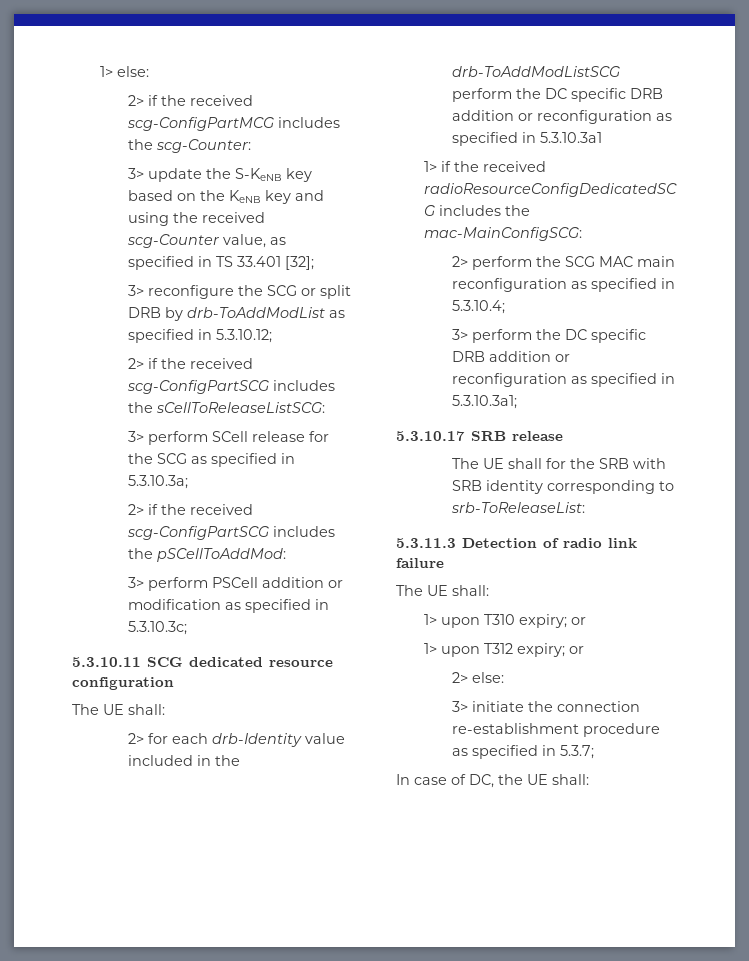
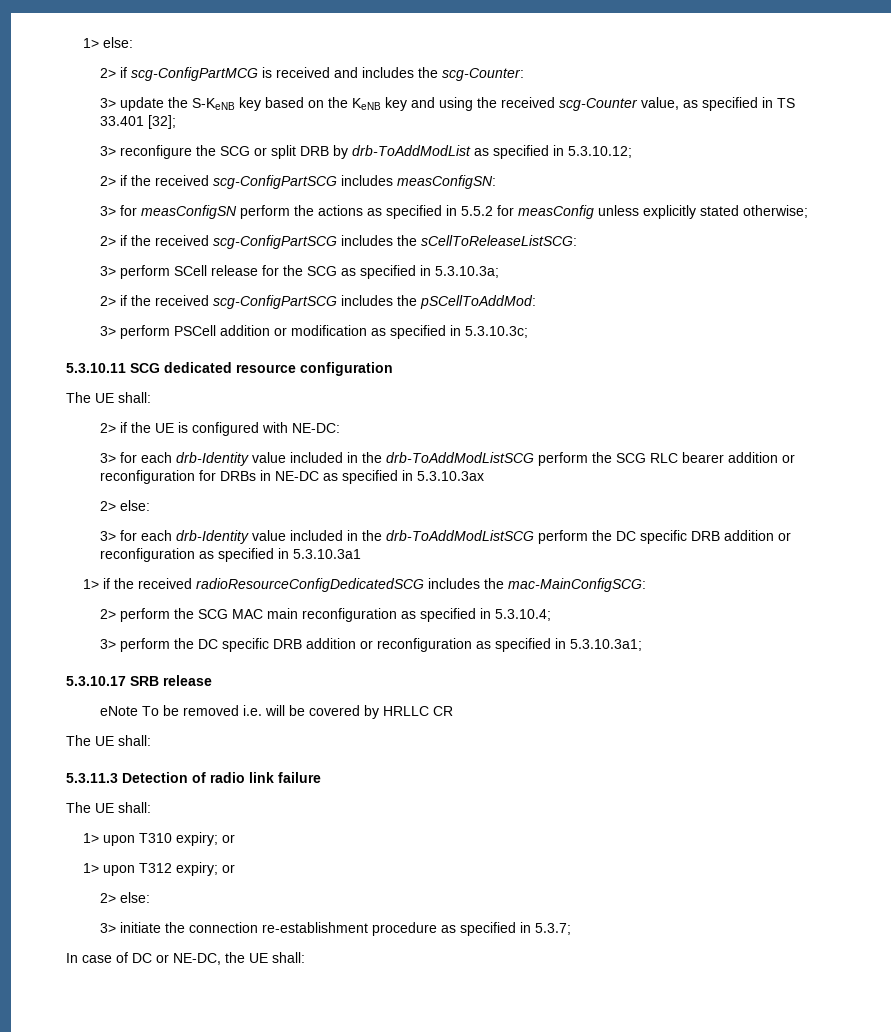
- 2> if the received scg-ConfigPartMCG includes the scg-Counter:
+ 2> if scg-ConfigPartMCG is received and includes the scg-Counter:
+ 2> if the received scg-ConfigPartSCG includes measConfigSN:
+ 3> for measConfigSN perform the actions as specified in 5.5.2 for measConfig unless explicitly stated otherwise;
- 2> for each drb-Identity value included in the drb-ToAddModListSCG perform the DC specific DRB addition or reconfiguration as specified in 5.3.10.3a1
+ 2> if the UE is configured with NE-DC:
+ 3> for each drb-Identity value included in the drb-ToAddModListSCG perform the SCG RLC bearer addition or reconfiguration for DRBs in NE-DC as specified in 5.3.10.3ax
+ 2> else:
+ 3> for each drb-Identity value included in the drb-ToAddModListSCG perform the DC specific DRB addition or reconfiguration as specified in 5.3.10.3a1
- The UE shall for the SRB with SRB identity corresponding to srb-ToReleaseList:
+ eNote To be removed i.e. will be covered by HRLLC CR
+ The UE shall:
- In case of DC, the UE shall:
+ In case of DC or NE-DC, the UE shall:

